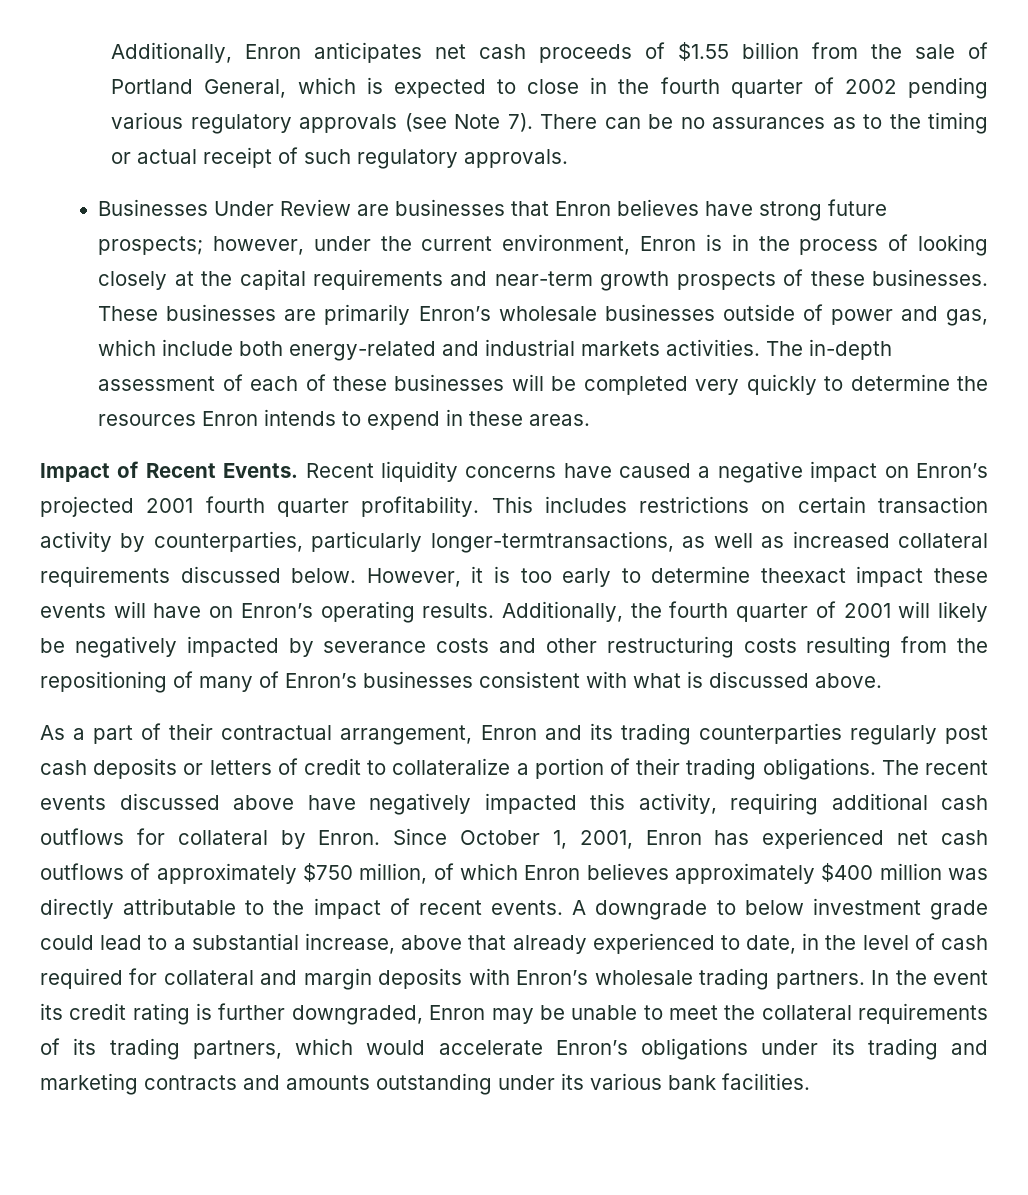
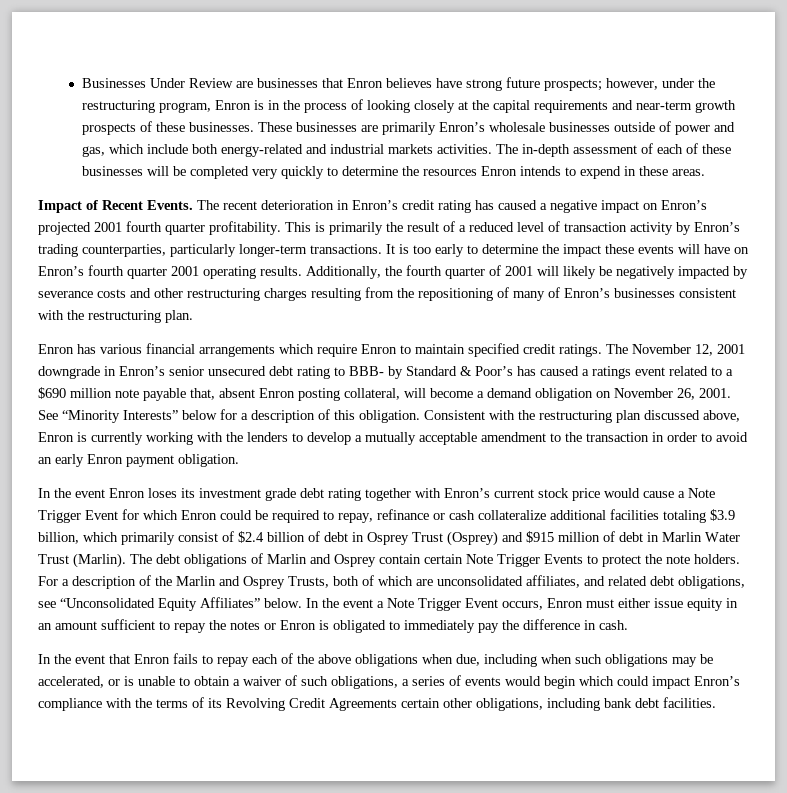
- Additionally, Enron anticipates net cash proceeds of $1.55 billion from the sale of Portland General, which is expected to close in the fourth quarter of 2002 pending various regulatory approvals (see Note 7). There can be no assurances as to the timing or actual receipt of such regulatory approvals.
- Businesses Under Review are businesses that Enron believes have strong future prospects; however, under the current environment, Enron is in the process of looking closely at the capital requirements and near-term growth prospects of these businesses.
+ Businesses Under Review are businesses that Enron believes have strong future prospects; however, under the restructuring program, Enron is in the process of looking closely at the capital requirements and near-term growth prospects of these businesses.
- Recent liquidity concerns have caused a negative impact on Enron’s projected 2001 fourth quarter profitability.
+ The recent deterioration in Enron’s credit rating has caused a negative impact on Enron’s projected 2001 fourth quarter profitability.
- This includes restrictions on certain transaction activity by counterparties, particularly longer-termtransactions, as well as increased collateral requirements discussed below. However, it is too early to determine theexact impact these events will have on Enron’s operating results.
+ This is primarily the result of a reduced level of transaction activity by Enron’s trading counterparties, particularly longer-term transactions. It is too early to determine the impact these events will have on Enron’s fourth quarter 2001 operating results.
- Additionally, the fourth quarter of 2001 will likely be negatively impacted by severance costs and other restructuring costs resulting from the repositioning of many of Enron’s businesses consistent with what is discussed above.
- As a part of their contractual arrangement, Enron and its trading counterparties regularly post cash deposits or letters of credit to collateralize a portion of their trading obligations. The recent events discussed above have negatively impacted this activity, requiring additional cash outflows for collateral by Enron. Since October 1, 2001, Enron has experienced net cash outflows of approximately $750 million, of which Enron believes approximately $400 million was directly attributable to the impact of recent events. A downgrade to below investment grade could lead to a substantial increase, above that already experienced to date, in the level of cash required for collateral and margin deposits with Enron’s wholesale trading partners. In the event its credit rating is further downgraded, Enron may be unable to meet the collateral requirements of its trading partners, which would accelerate Enron’s obligations under its trading and marketing contracts and amounts outstanding under its various bank facilities.
+ Additionally, the fourth quarter of 2001 will likely be negatively impacted by severance costs and other restructuring charges resulting from the repositioning of many of Enron’s businesses consistent with the restructuring plan.
+ Enron has various financial arrangements which require Enron to maintain specified credit ratings. The November 12, 2001 downgrade in Enron’s senior unsecured debt rating to BBB- by Standard & Poor’s has caused a ratings event related to a $690 million note payable that, absent Enron posting collateral, will become a demand obligation on November 26, 2001. See “Minority Interests” below for a description of this obligation. Consistent with the restructuring plan discussed above, Enron is currently working with the lenders to develop a mutually acceptable amendment to the transaction in order to avoid an early Enron payment obligation.
+ In the event Enron loses its investment grade debt rating together with Enron’s current stock price would cause a Note Trigger Event for which Enron could be required to repay, refinance or cash collateralize additional facilities totaling $3.9 billion, which primarily consist of $2.4 billion of debt in Osprey Trust (Osprey) and $915 million of debt in Marlin Water Trust (Marlin). The debt obligations of Marlin and Osprey contain certain Note Trigger Events to protect the note holders. For a description of the Marlin and Osprey Trusts, both of which are unconsolidated affiliates, and related debt obligations, see “Unconsolidated Equity Affiliates” below. In the event a Note Trigger Event occurs, Enron must either issue equity in an amount sufficient to repay the notes or Enron is obligated to immediately pay the difference in cash.
+ In the event that Enron fails to repay each of the above obligations when due, including when such obligations may be accelerated, or is unable to obtain a waiver of such obligations, a series of events would begin which could impact Enron’s compliance with the terms of its Revolving Credit Agreements certain other obligations, including bank debt facilities.

